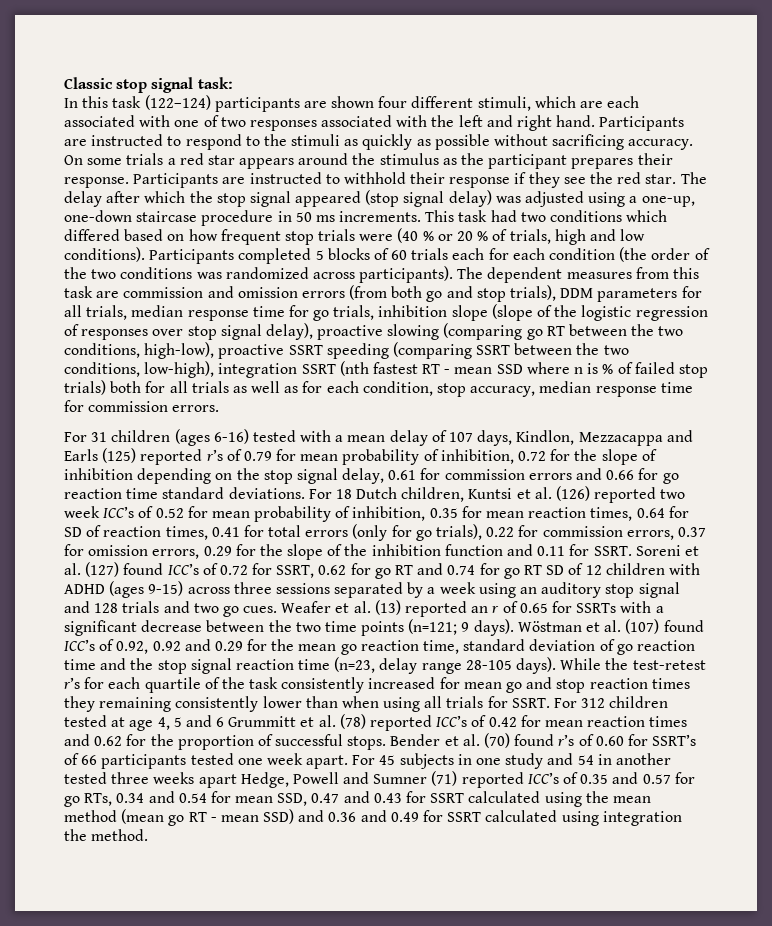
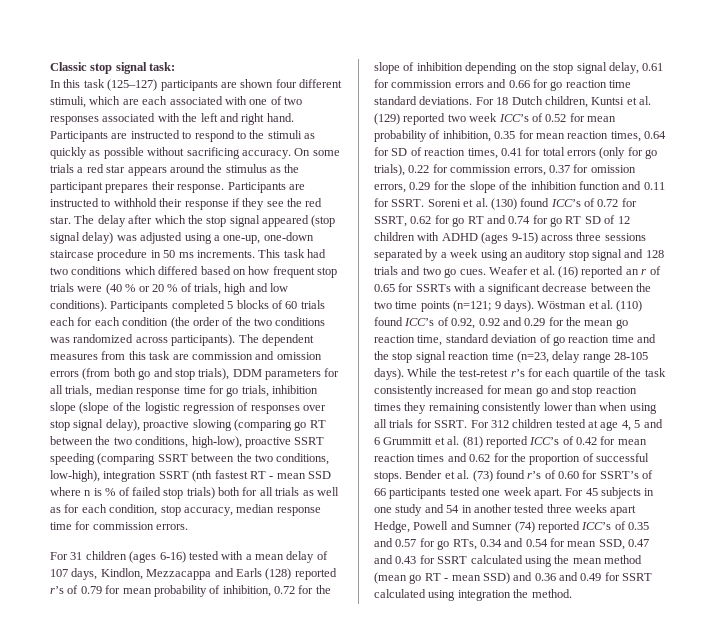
- In this task (122–124) participants are shown four different stimuli, which are each associated with one of two responses associated with the left and right hand.
+ In this task (125–127) participants are shown four different stimuli, which are each associated with one of two responses associated with the left and right hand.
- For 31 children (ages 6-16) tested with a mean delay of 107 days, Kindlon, Mezzacappa and Earls (125) reported r’s of 0.79 for mean probability of inhibition, 0.72 for the slope of inhibition depending on the stop signal delay, 0.61 for commission errors and 0.66 for go reaction time standard deviations.
+ For 31 children (ages 6-16) tested with a mean delay of 107 days, Kindlon, Mezzacappa and Earls (128) reported r’s of 0.79 for mean probability of inhibition, 0.72 for the slope of inhibition depending on the stop signal delay, 0.61 for commission errors and 0.66 for go reaction time standard deviations.
- For 18 Dutch children, Kuntsi et al. (126) reported two week ICC’s of 0.52 for mean probability of inhibition, 0.35 for mean reaction times, 0.64 for SD of reaction times, 0.41 for total errors (only for go trials), 0.22 for commission errors, 0.37 for omission errors, 0.29 for the slope of the inhibition function and 0.11 for SSRT.
+ For 18 Dutch children, Kuntsi et al. (129) reported two week ICC’s of 0.52 for mean probability of inhibition, 0.35 for mean reaction times, 0.64 for SD of reaction times, 0.41 for total errors (only for go trials), 0.22 for commission errors, 0.37 for omission errors, 0.29 for the slope of the inhibition function and 0.11 for SSRT.
- Soreni et al. (127) found ICC’s of 0.72 for SSRT, 0.62 for go RT and 0.74 for go RT SD of 12 children with ADHD (ages 9-15) across three sessions separated by a week using an auditory stop signal and 128 trials and two go cues.
+ Soreni et al. (130) found ICC’s of 0.72 for SSRT, 0.62 for go RT and 0.74 for go RT SD of 12 children with ADHD (ages 9-15) across three sessions separated by a week using an auditory stop signal and 128 trials and two go cues.
- Weafer et al. (13) reported an r of 0.65 for SSRTs with a significant decrease between the two time points (n=121; 9 days).
+ Weafer et al. (16) reported an r of 0.65 for SSRTs with a significant decrease between the two time points (n=121; 9 days).
- Wöstman et al. (107) found ICC’s of 0.92, 0.92 and 0.29 for the mean go reaction time, standard deviation of go reaction time and the stop signal reaction time (n=23, delay range 28-105 days).
+ Wöstman et al. (110) found ICC’s of 0.92, 0.92 and 0.29 for the mean go reaction time, standard deviation of go reaction time and the stop signal reaction time (n=23, delay range 28-105 days).
- For 312 children tested at age 4, 5 and 6 Grummitt et al. (78) reported ICC’s of 0.42 for mean reaction times and 0.62 for the proportion of successful stops.
+ For 312 children tested at age 4, 5 and 6 Grummitt et al. (81) reported ICC’s of 0.42 for mean reaction times and 0.62 for the proportion of successful stops.
- Bender et al. (70) found r’s of 0.60 for SSRT’s of 66 participants tested one week apart.
+ Bender et al. (73) found r’s of 0.60 for SSRT’s of 66 participants tested one week apart.
- For 45 subjects in one study and 54 in another tested three weeks apart Hedge, Powell and Sumner (71) reported ICC’s of 0.35 and 0.57 for go RTs, 0.34 and 0.54 for mean SSD, 0.47 and 0.43 for SSRT calculated using the mean method (mean go RT - mean SSD) and 0.36 and 0.49 for SSRT calculated using integration the method.
+ For 45 subjects in one study and 54 in another tested three weeks apart Hedge, Powell and Sumner (74) reported ICC’s of 0.35 and 0.57 for go RTs, 0.34 and 0.54 for mean SSD, 0.47 and 0.43 for SSRT calculated using the mean method (mean go RT - mean SSD) and 0.36 and 0.49 for SSRT calculated using integration the method.

